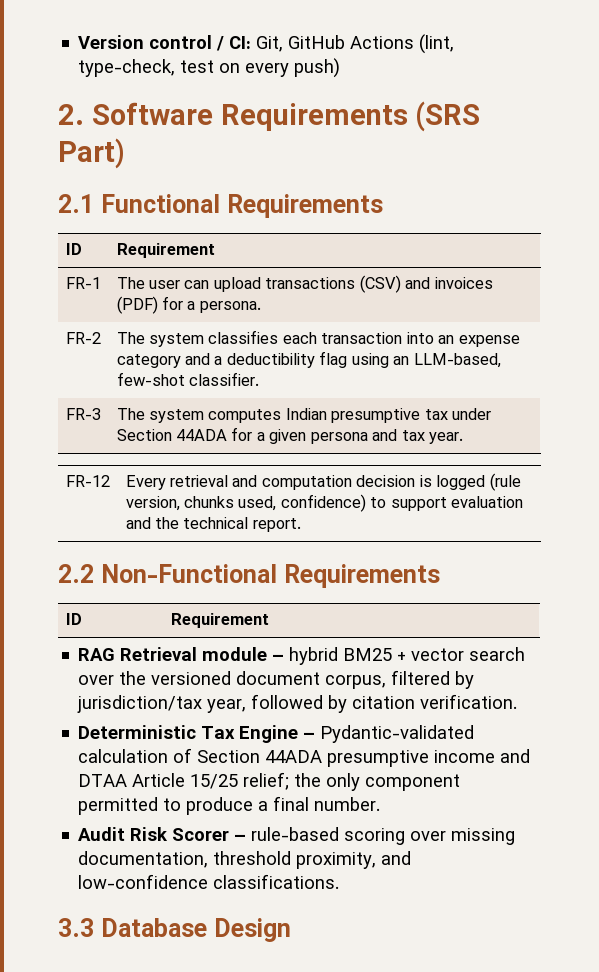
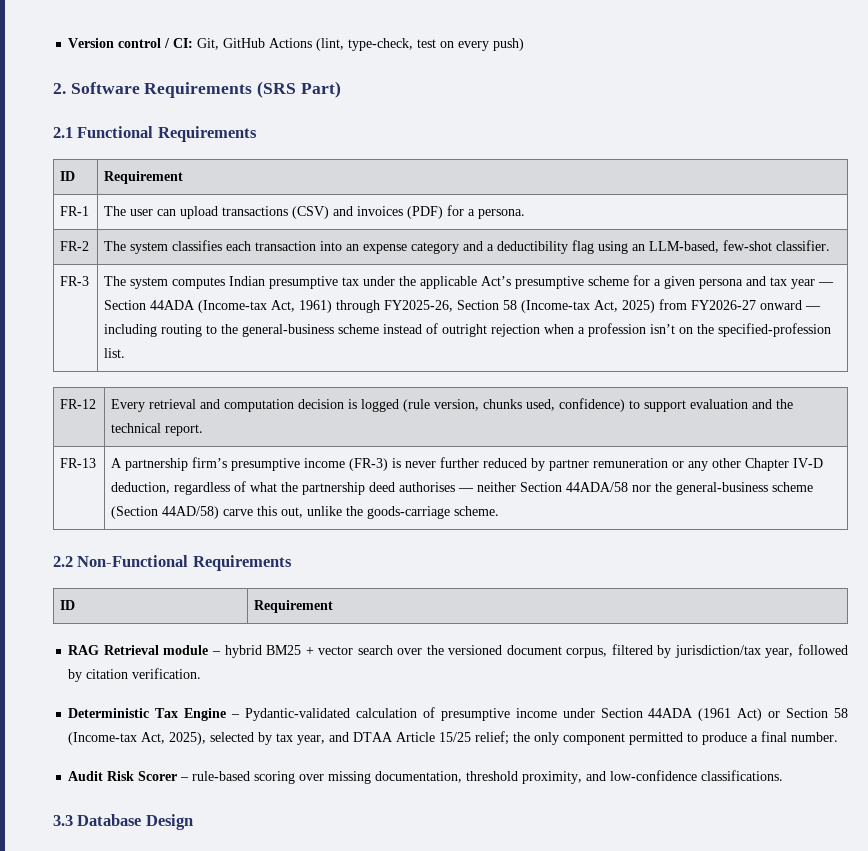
- The system computes Indian presumptive tax under Section 44ADA for a given persona and tax year.
+ The system computes Indian presumptive tax under the applicable Act’s presumptive scheme for a given persona and tax year — Section 44ADA (Income-tax Act, 1961) through FY2025-26, Section 58 (Income-tax Act, 2025) from FY2026-27 onward — including routing to the general-business scheme instead of outright rejection when a profession isn’t on the specified-profession list.
+ FR-13 | A partnership firm’s presumptive income (FR-3) is never further reduced by partner remuneration or any other Chapter IV-D deduction, regardless of what the partnership deed authorises — neither Section 44ADA/58 nor the general-business scheme (Section 44AD/58) carve this out, unlike the goods-carriage scheme.
- Deterministic Tax Engine – Pydantic-validated calculation of Section 44ADA presumptive income and DTAA Article 15/25 relief; the only component permitted to produce a final number.
+ Deterministic Tax Engine – Pydantic-validated calculation of presumptive income under Section 44ADA (1961 Act) or Section 58 (Income-tax Act, 2025), selected by tax year, and DTAA Article 15/25 relief; the only component permitted to produce a final number.

